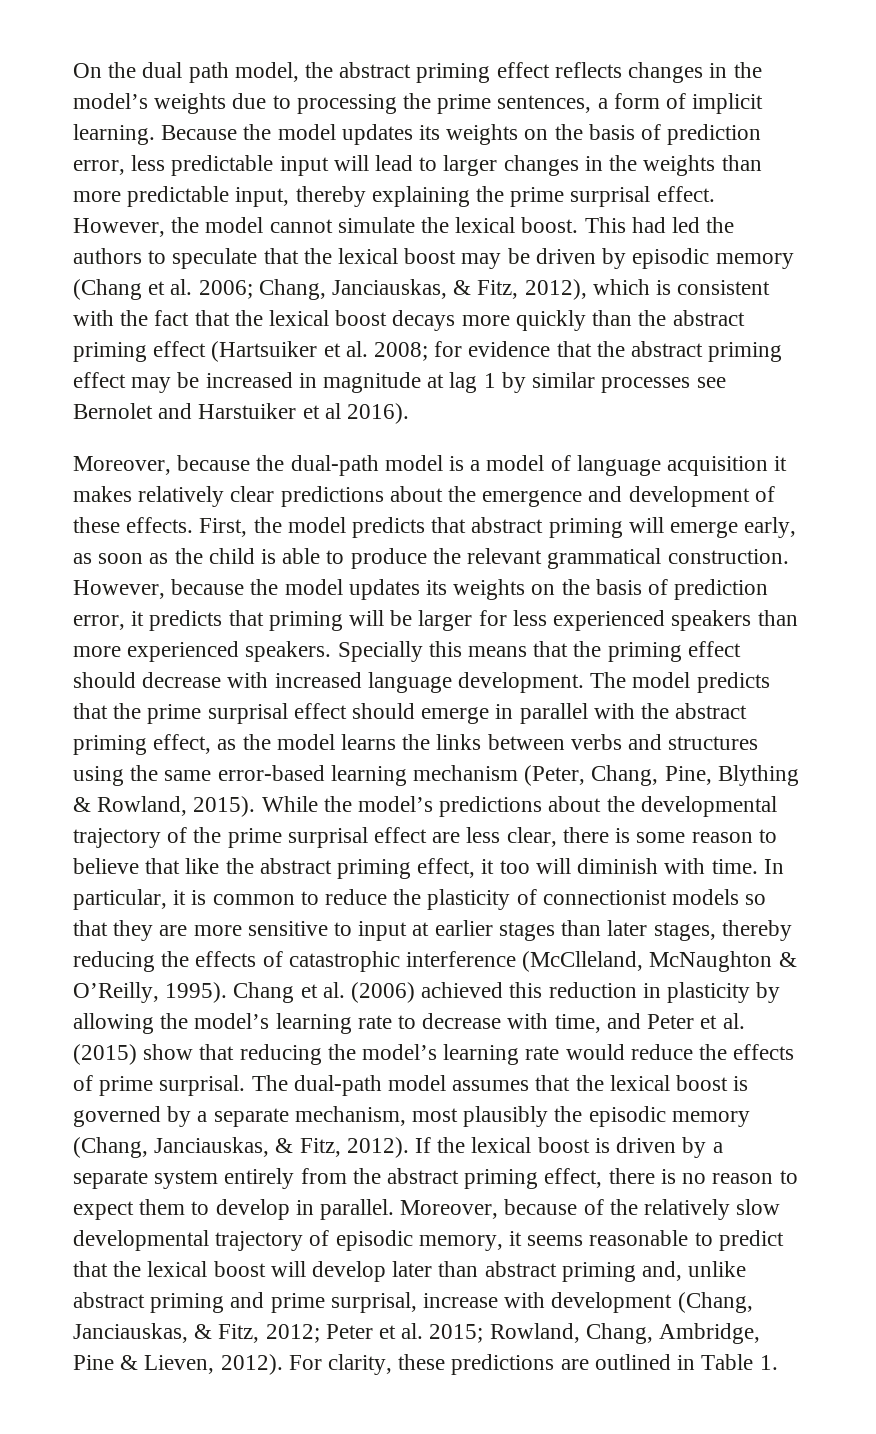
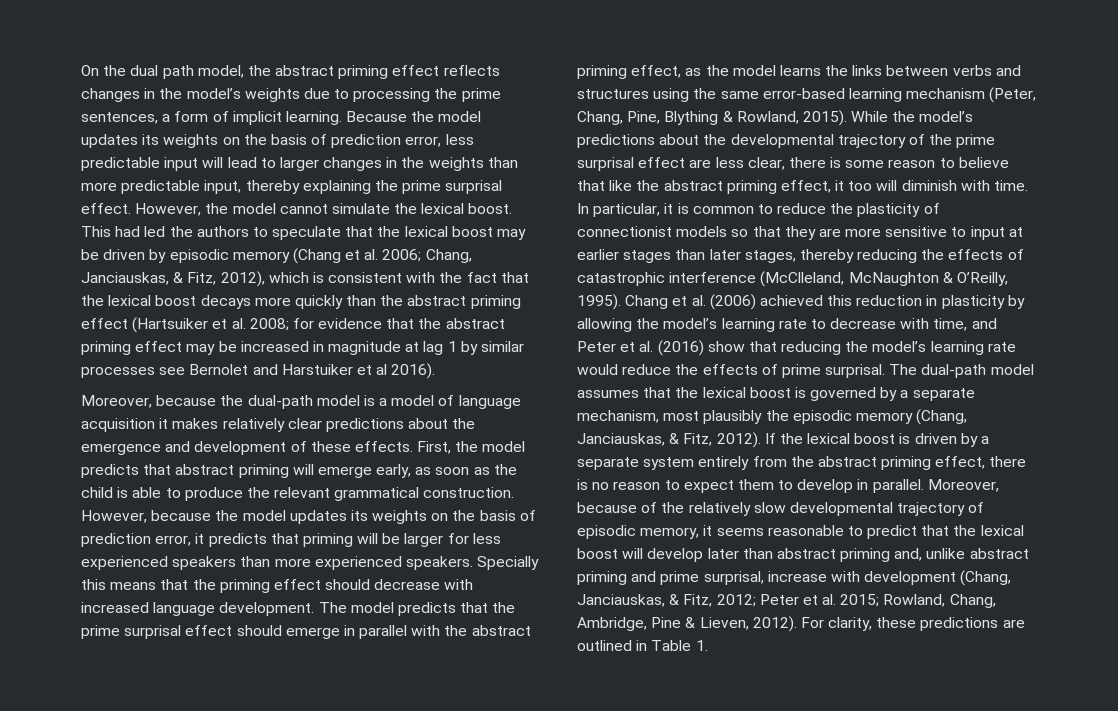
- Chang et al. (2006) achieved this reduction in plasticity by allowing the model’s learning rate to decrease with time, and Peter et al. (2015) show that reducing the model’s learning rate would reduce the effects of prime surprisal.
+ Chang et al. (2006) achieved this reduction in plasticity by allowing the model’s learning rate to decrease with time, and Peter et al. (2016) show that reducing the model’s learning rate would reduce the effects of prime surprisal.

